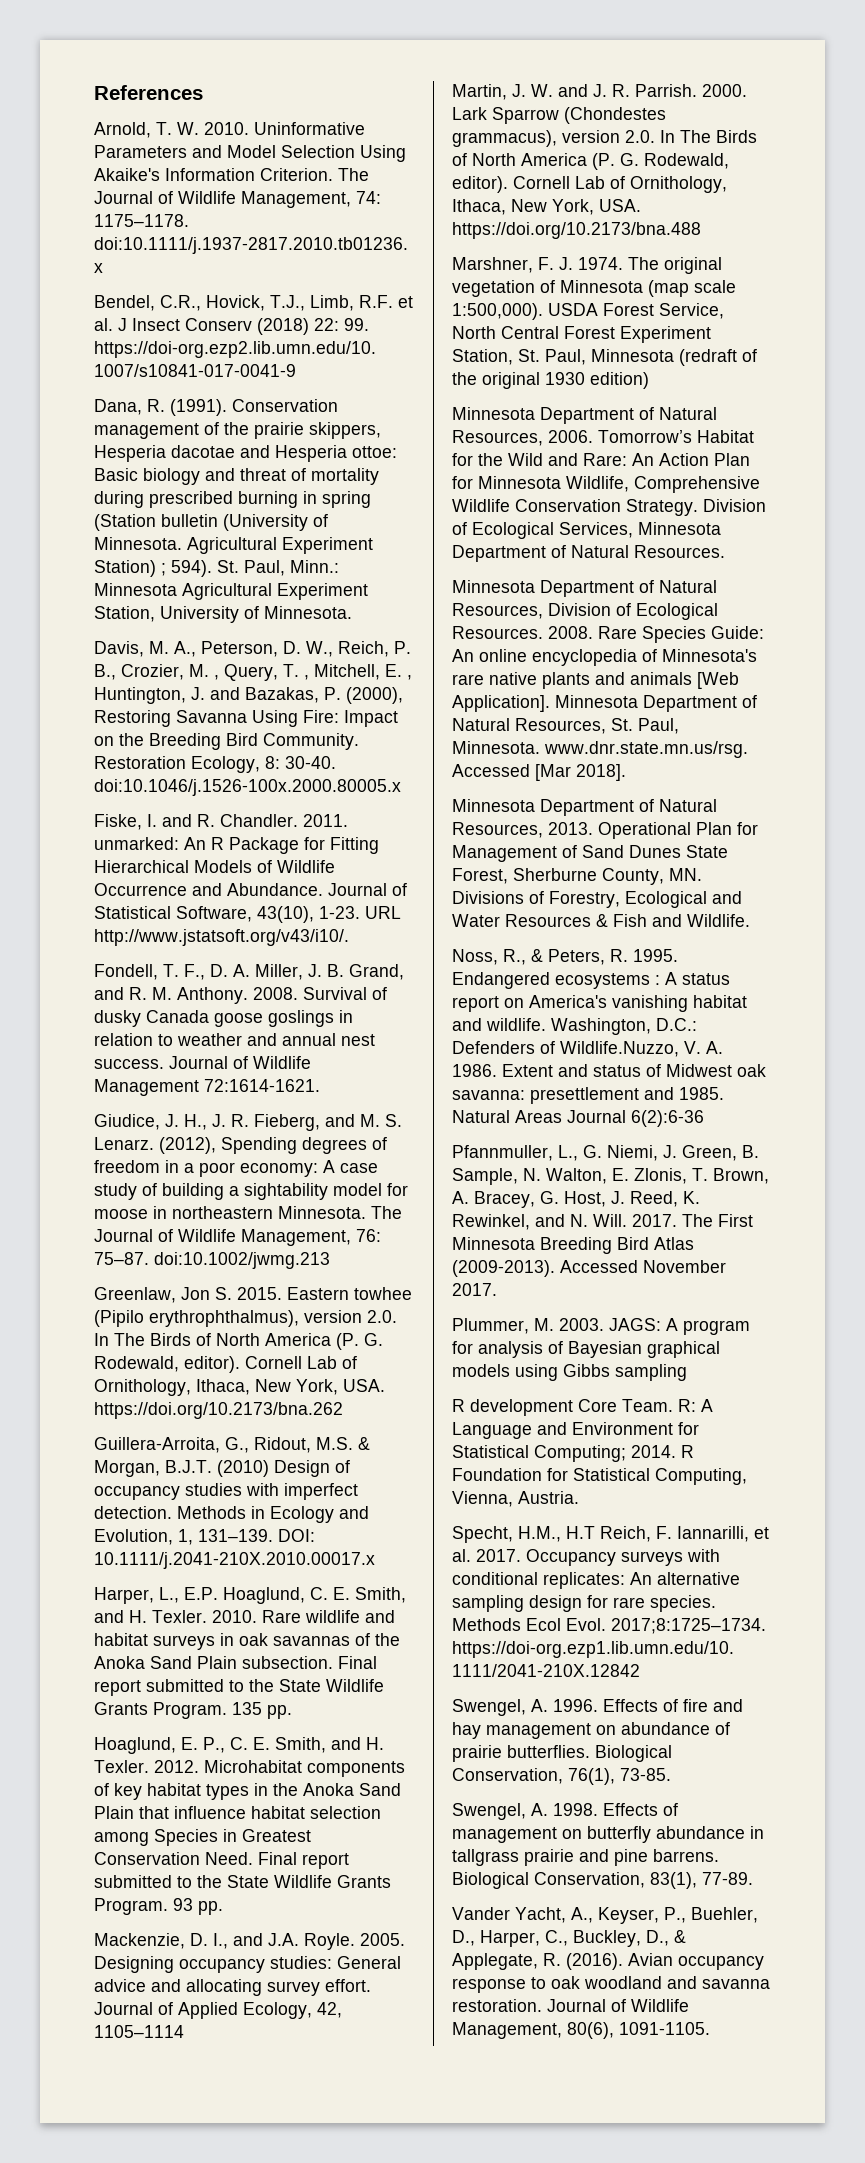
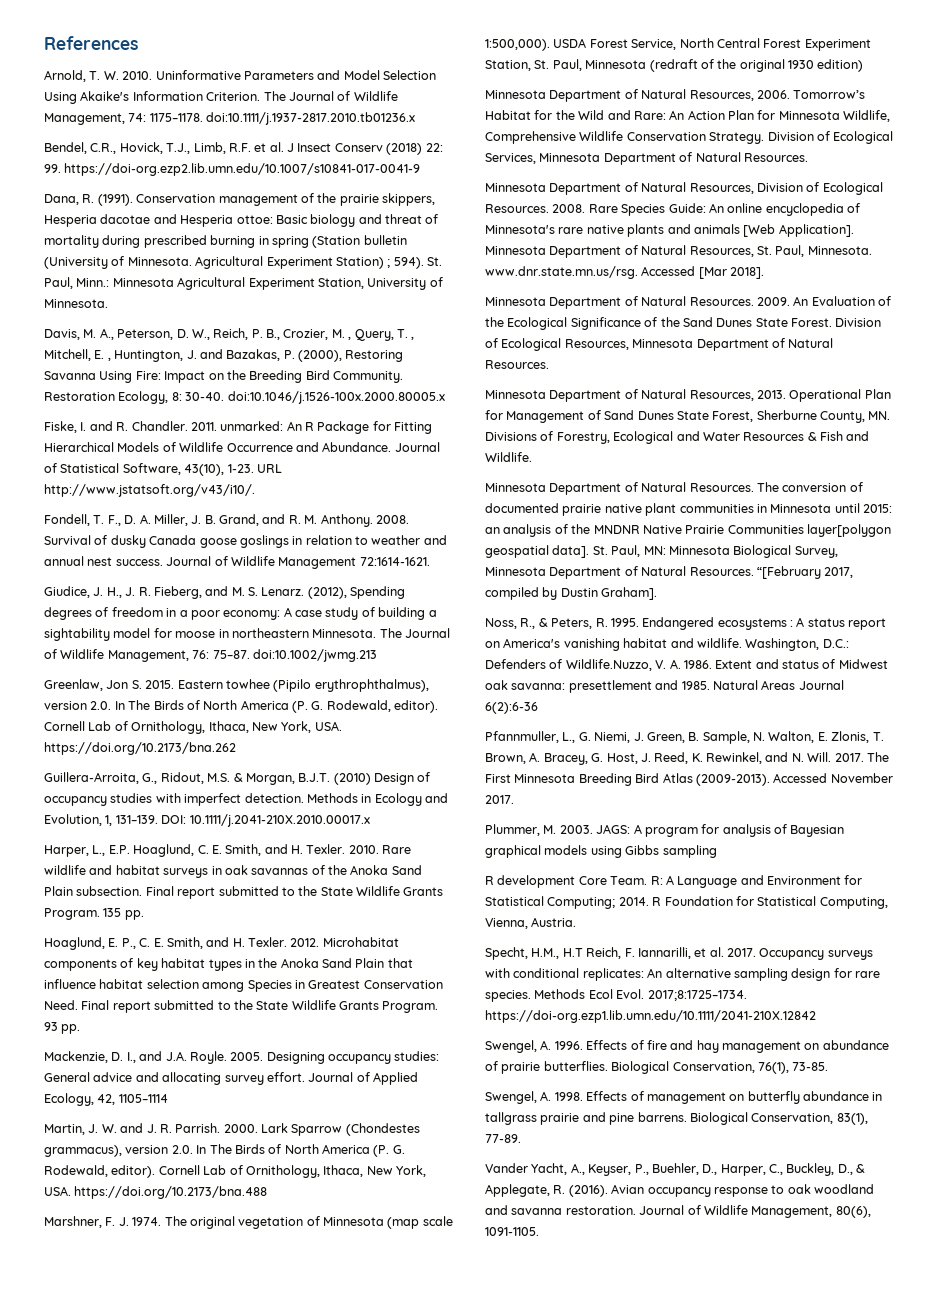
+ Minnesota Department of Natural Resources. 2009. An Evaluation of the Ecological Significance of the Sand Dunes State Forest. Division of Ecological Resources, Minnesota Department of Natural Resources.
+ Minnesota Department of Natural Resources. The conversion of documented prairie native plant communities in Minnesota until 2015: an analysis of the MNDNR Native Prairie Communities layer[polygon geospatial data]. St. Paul, MN: Minnesota Biological Survey, Minnesota Department of Natural Resources. “[February 2017, compiled by Dustin Graham].

